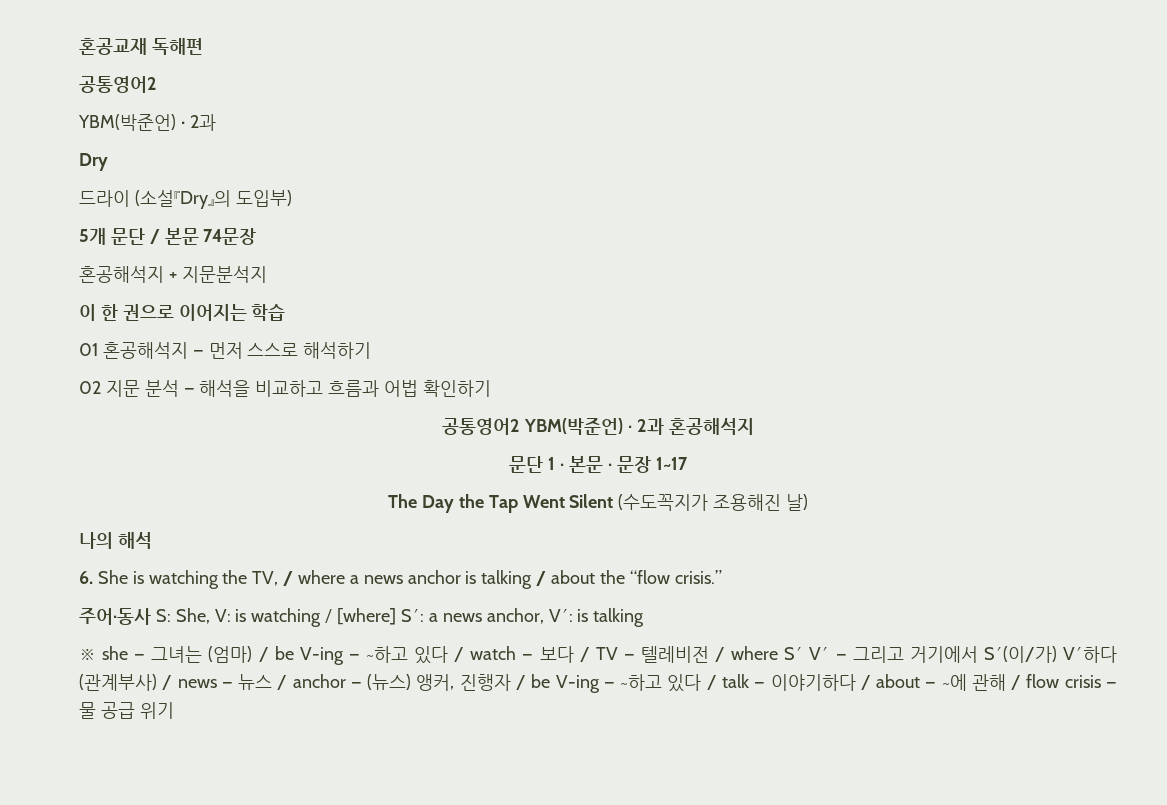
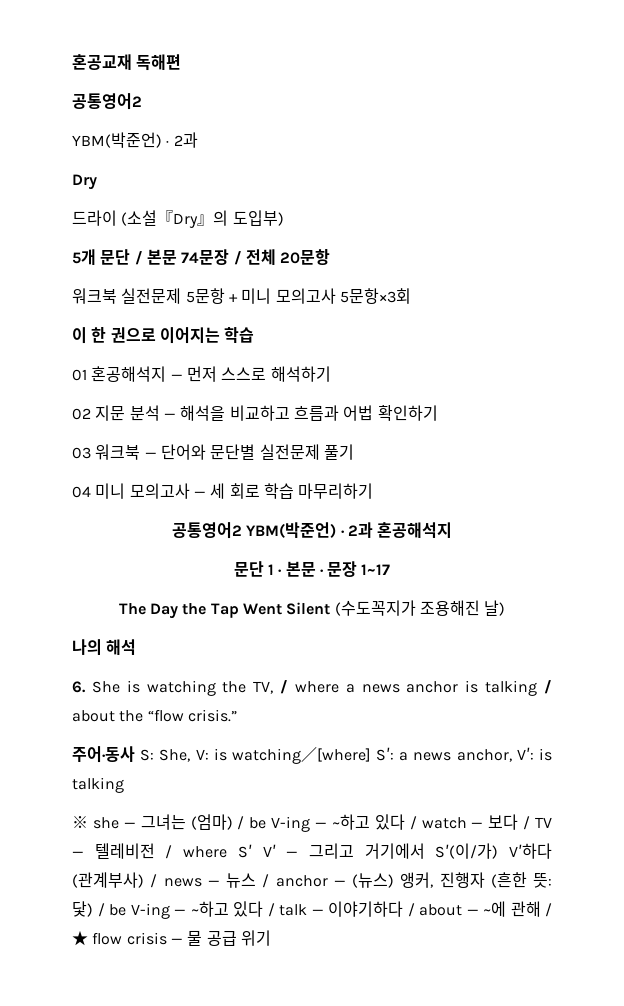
- 5개 문단 / 본문 74문장
- 혼공해석지 + 지문분석지
+ 5개 문단 / 본문 74문장 / 전체 20문항
+ 워크북 실전문제 5문항 + 미니 모의고사 5문항×3회
+ 03 워크북 — 단어와 문단별 실전문제 풀기
+ 04 미니 모의고사 — 세 회로 학습 마무리하기
- ※ she — 그녀는 (엄마) / be V-ing — ~하고 있다 / watch — 보다 / TV — 텔레비전 / where S′ V′ — 그리고 거기에서 S′(이/가) V′하다 (관계부사) / news — 뉴스 / anchor — (뉴스) 앵커, 진행자 / be V-ing — ~하고 있다 / talk — 이야기하다 / about — ~에 관해 / flow crisis — 물 공급 위기
+ ※ she — 그녀는 (엄마) / be V-ing — ~하고 있다 / watch — 보다 / TV — 텔레비전 / where S′ V′ — 그리고 거기에서 S′(이/가) V′하다 (관계부사) / news — 뉴스 / anchor — (뉴스) 앵커, 진행자 (흔한 뜻: 닻) / be V-ing — ~하고 있다 / talk — 이야기하다 / about — ~에 관해 / ★ flow crisis — 물 공급 위기

